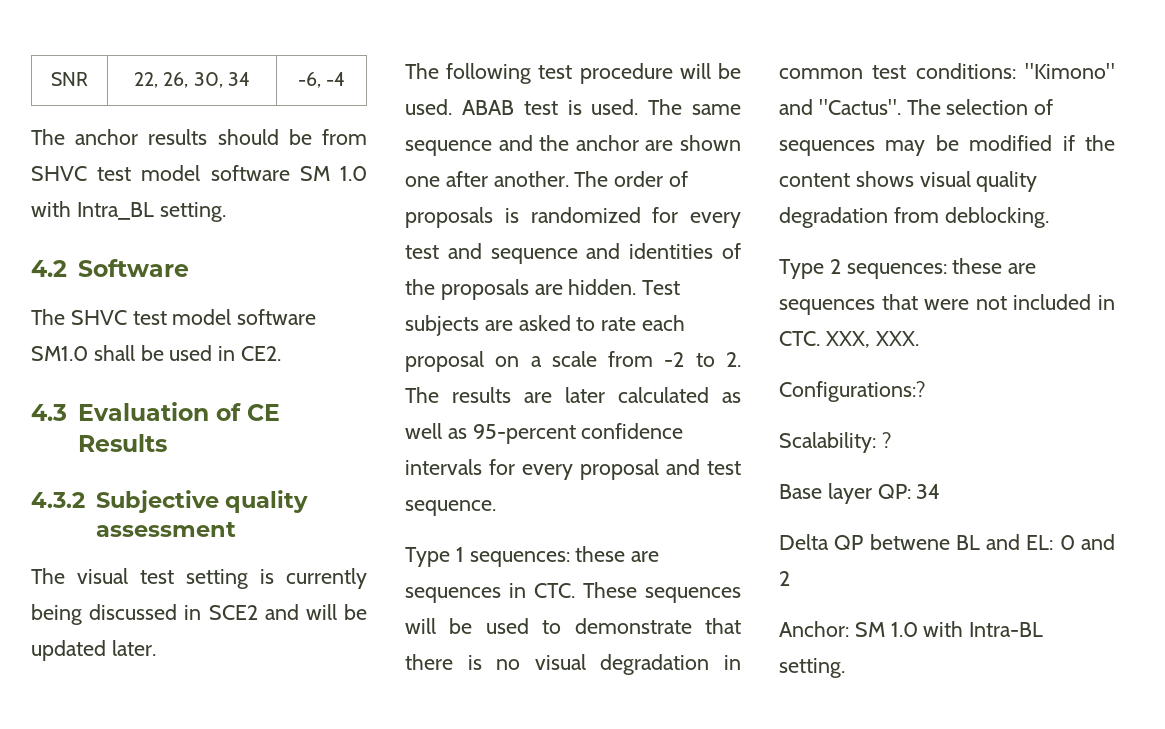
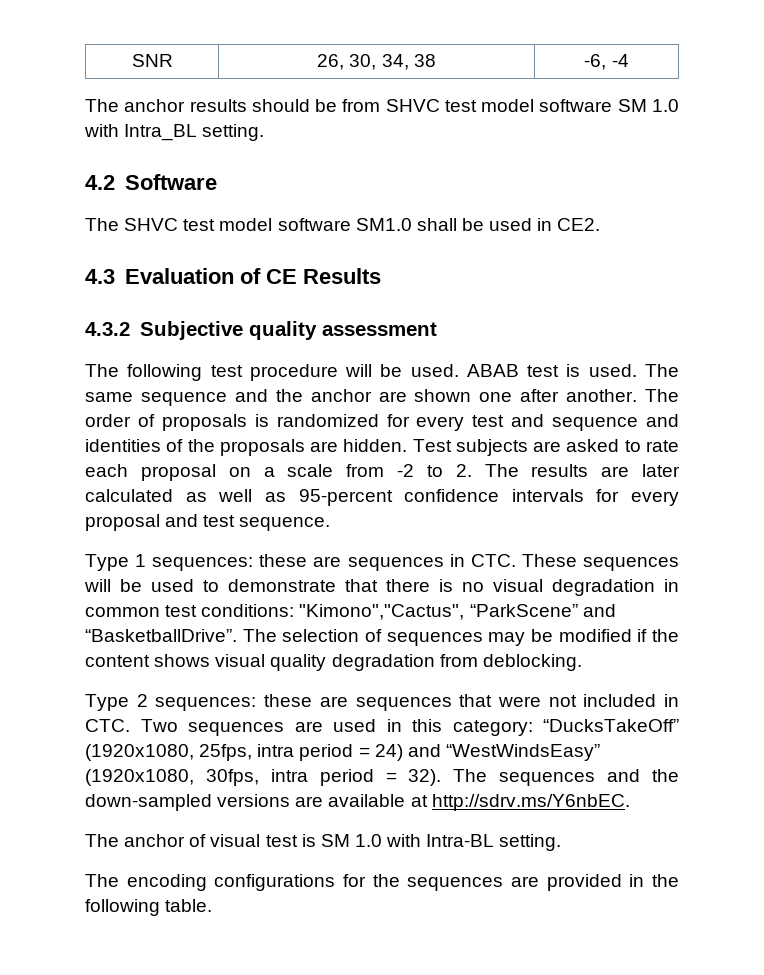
- SNR | 22, 26, 30, 34 | -6, -4
+ SNR | 26, 30, 34, 38 | -6, -4
- The visual test setting is currently being discussed in SCE2 and will be updated later.
- Type 1 sequences: these are sequences in CTC. These sequences will be used to demonstrate that there is no visual degradation in common test conditions: "Kimono" and "Cactus".
+ Type 1 sequences: these are sequences in CTC. These sequences will be used to demonstrate that there is no visual degradation in common test conditions: "Kimono","Cactus", “ParkScene” and “BasketballDrive”.
- Type 2 sequences: these are sequences that were not included in CTC. XXX, XXX.
- Configurations:?
- Scalability: ?
- Base layer QP: 34
- Delta QP betwene BL and EL: 0 and 2
- Anchor: SM 1.0 with Intra-BL setting.
+ Type 2 sequences: these are sequences that were not included in CTC. Two sequences are used in this category: “DucksTakeOff” (1920x1080, 25fps, intra period = 24) and “WestWindsEasy” (1920x1080, 30fps, intra period = 32). The sequences and the down-sampled versions are available at http://sdrv.ms/Y6nbEC.
+ The anchor of visual test is SM 1.0 with Intra-BL setting.
+ The encoding configurations for the sequences are provided in the following table.

